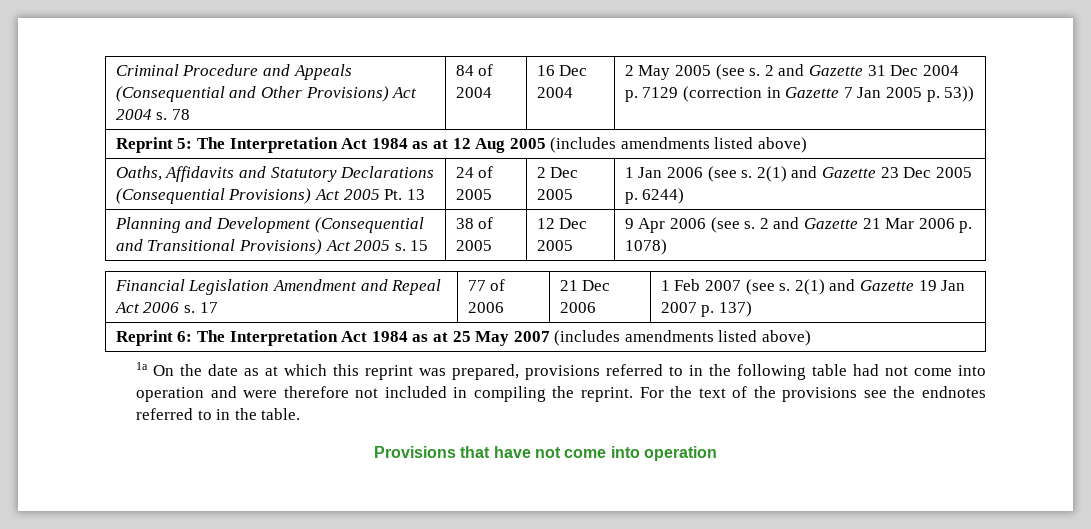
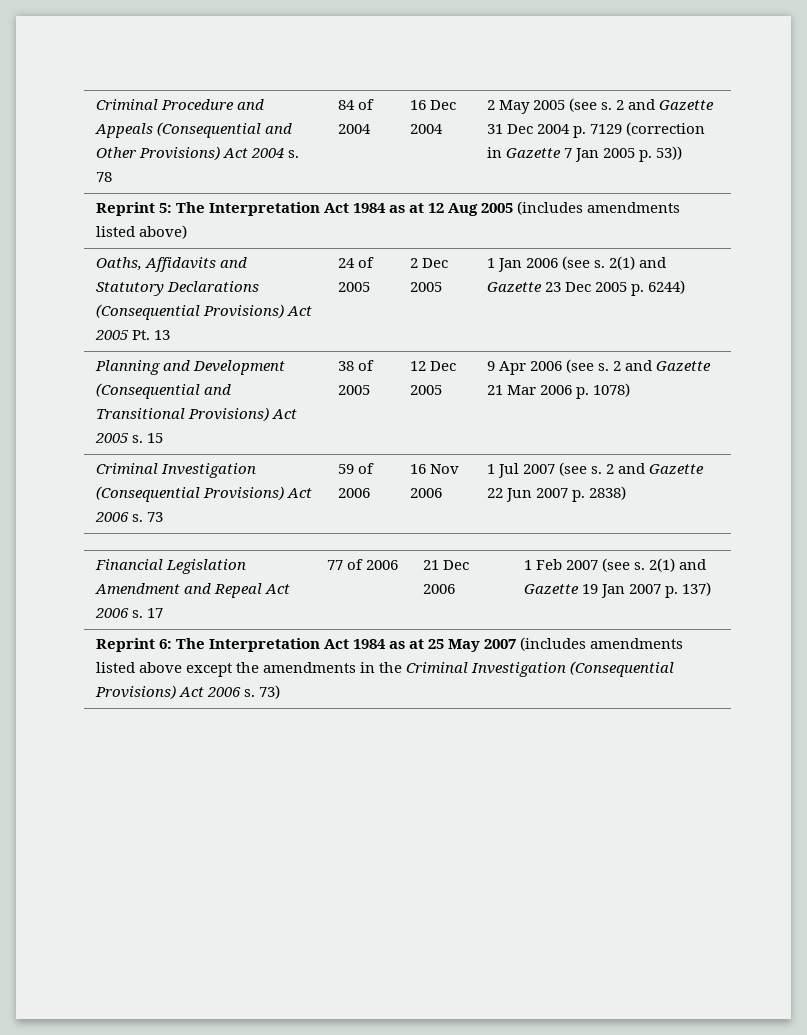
+ Criminal Investigation (Consequential Provisions) Act 2006 s. 73 | 59 of 2006 | 16 Nov 2006 | 1 Jul 2007 (see s. 2 and Gazette 22 Jun 2007 p. 2838)
- Reprint 6: The Interpretation Act 1984 as at 25 May 2007 (includes amendments listed above)
- 1a On the date as at which this reprint was prepared, provisions referred to in the following table had not come into operation and were therefore not included in compiling the reprint. For the text of the provisions see the endnotes referred to in the table.
- Provisions that have not come into operation
+ Reprint 6: The Interpretation Act 1984 as at 25 May 2007 (includes amendments listed above except the amendments in the Criminal Investigation (Consequential Provisions) Act 2006 s. 73)

